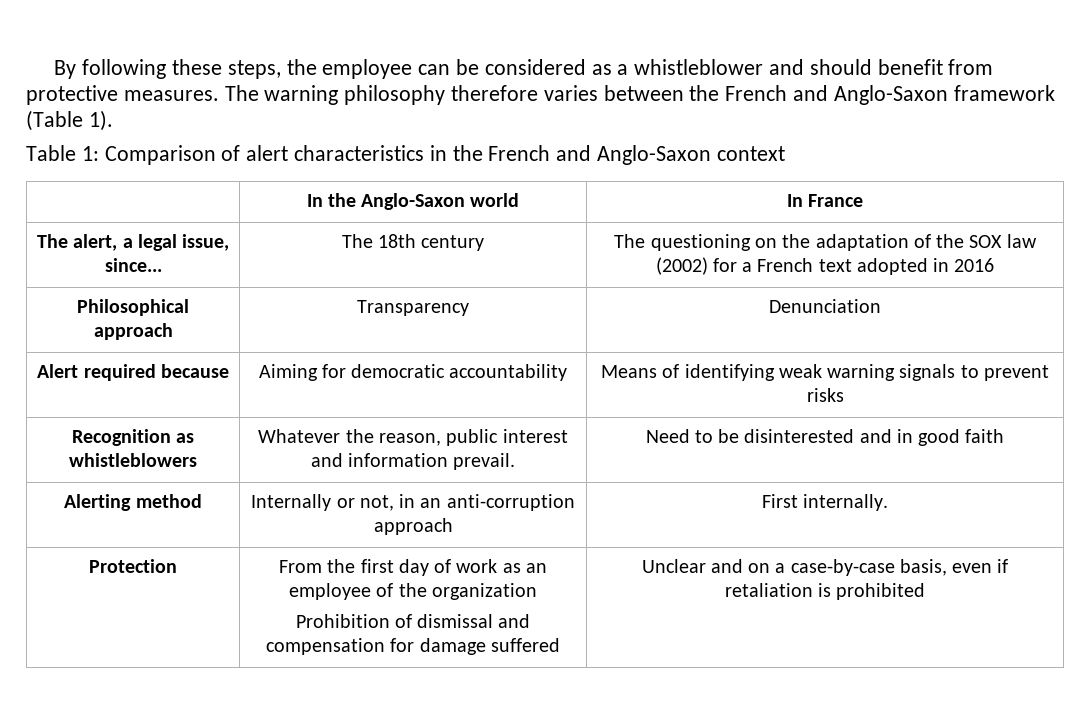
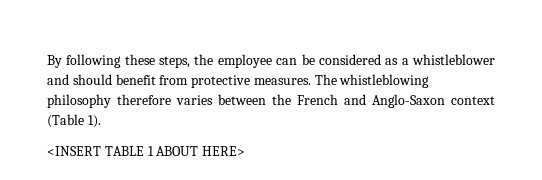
- The warning philosophy therefore varies between the French and Anglo-Saxon framework (Table 1).
+ The whistleblowing philosophy therefore varies between the French and Anglo-Saxon context (Table 1).
- Table 1: Comparison of alert characteristics in the French and Anglo-Saxon context
- | In the Anglo-Saxon world | In France
- The alert, a legal issue, since... | The 18th century | The questioning on the adaptation of the SOX law (2002) for a French text adopted in 2016
- Philosophical approach | Transparency | Denunciation
- Alert required because | Aiming for democratic accountability | Means of identifying weak warning signals to prevent risks
- Recognition as whistleblowers | Whatever the reason, public interest and information prevail. | Need to be disinterested and in good faith
- Alerting method | Internally or not, in an anti-corruption approach | First internally.
- Protection | From the first day of work as an employee of the organization
- Prohibition of dismissal and compensation for damage suffered | Unclear and on a case-by-case basis, even if retaliation is prohibited
+ <INSERT TABLE 1 ABOUT HERE>

